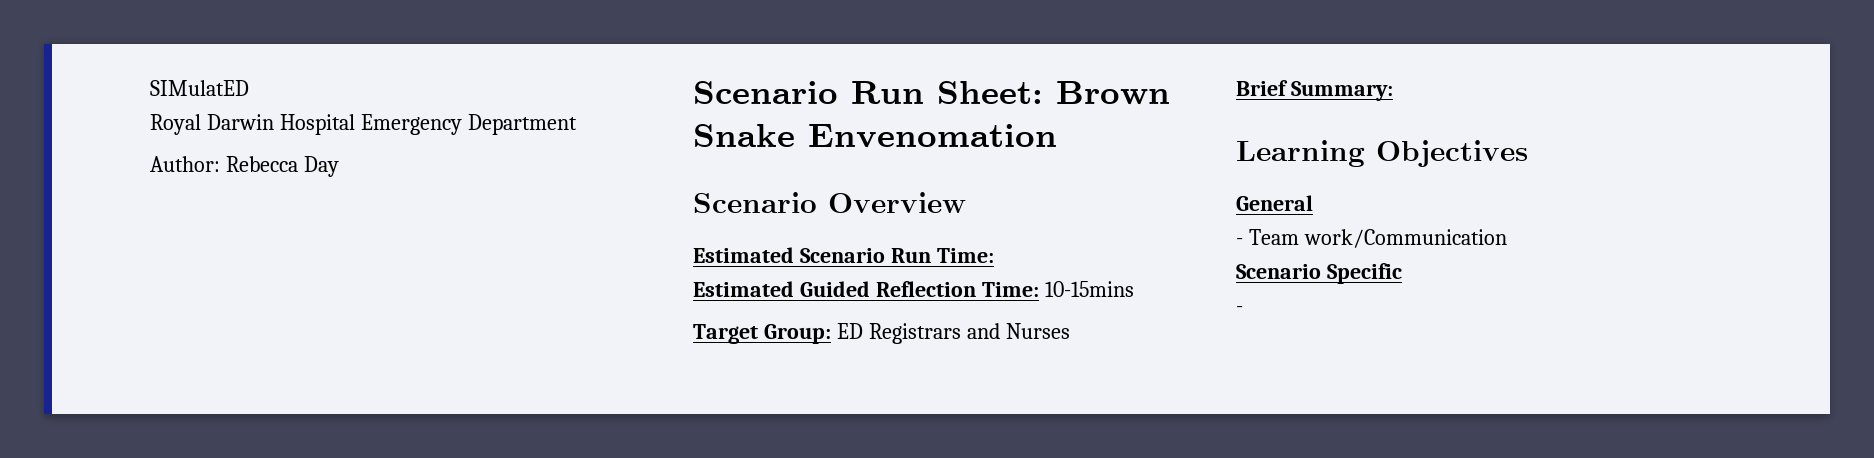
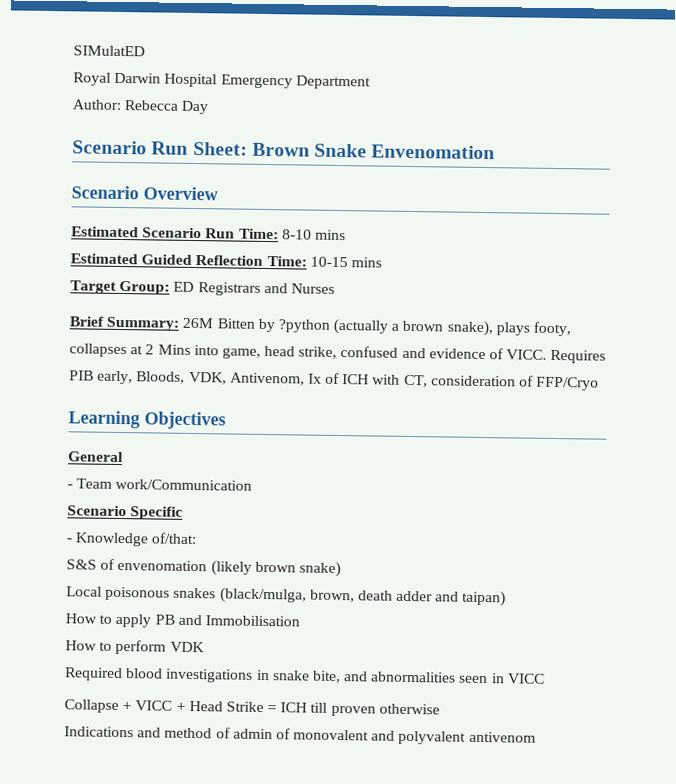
- Estimated Scenario Run Time:
+ Estimated Scenario Run Time: 8-10 mins
- Estimated Guided Reflection Time: 10-15mins
+ Estimated Guided Reflection Time: 10-15 mins
- Brief Summary:
+ Brief Summary: 26M Bitten by ?python (actually a brown snake), plays footy, collapses at 2 Mins into game, head strike, confused and evidence of VICC. Requires PIB early, Bloods, VDK, Antivenom, Ix of ICH with CT, consideration of FFP/Cryo
  Scenario Specific
- -
+ - Knowledge of/that:
+ S&S of envenomation (likely brown snake)
+ Local poisonous snakes (black/mulga, brown, death adder and taipan)
+ How to apply PB and Immobilisation
+ How to perform VDK
+ Required blood investigations in snake bite, and abnormalities seen in VICC
+ Collapse + VICC + Head Strike = ICH till proven otherwise
+ Indications and method of admin of monovalent and polyvalent antivenom

